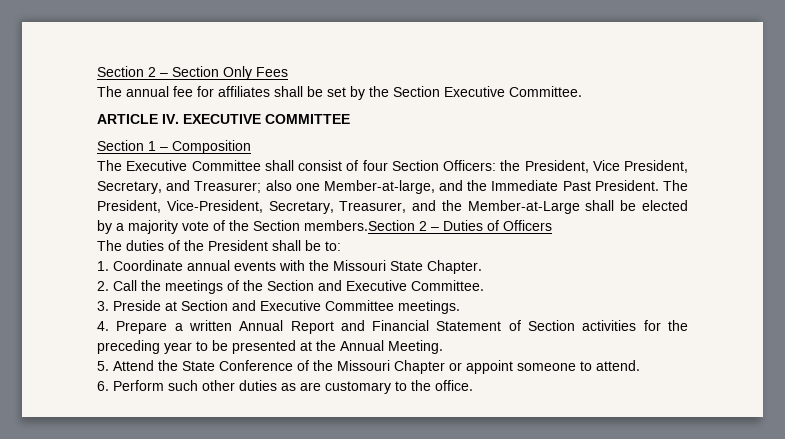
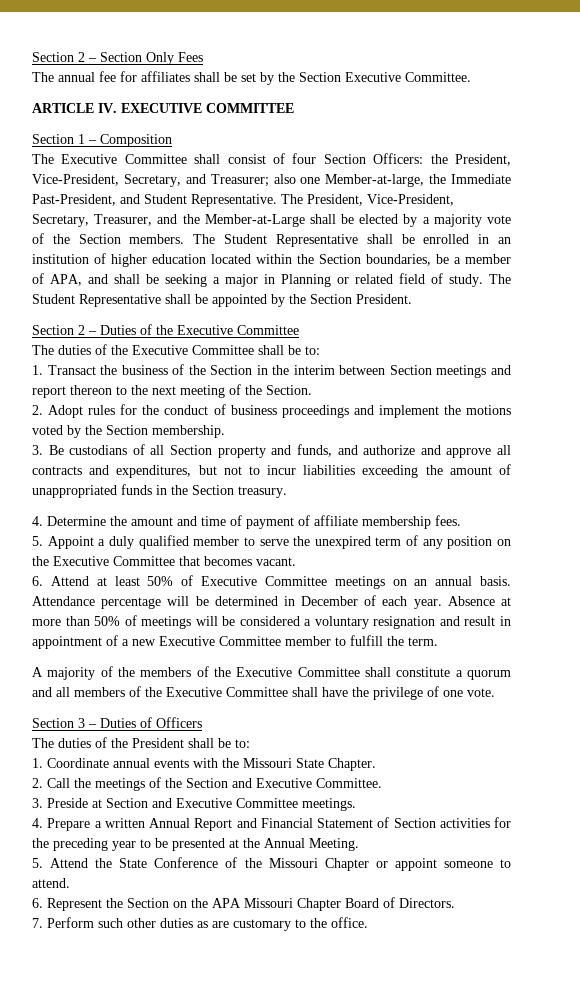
- The Executive Committee shall consist of four Section Officers: the President, Vice President, Secretary, and Treasurer; also one Member-at-large, and the Immediate Past President.
+ The Executive Committee shall consist of four Section Officers: the President, Vice-President, Secretary, and Treasurer; also one Member-at-large, the Immediate Past-President, and Student Representative.
- The President, Vice-President, Secretary, Treasurer, and the Member-at-Large shall be elected by a majority vote of the Section members.Section 2 – Duties of Officers
+ The President, Vice-President, Secretary, Treasurer, and the Member-at-Large shall be elected by a majority vote of the Section members. The Student Representative shall be enrolled in an institution of higher education located within the Section boundaries, be a member of APA, and shall be seeking a major in Planning or related field of study. The Student Representative shall be appointed by the Section President.
+ Section 2 – Duties of the Executive Committee
+ The duties of the Executive Committee shall be to:
+ 1. Transact the business of the Section in the interim between Section meetings and report thereon to the next meeting of the Section.
+ 2. Adopt rules for the conduct of business proceedings and implement the motions voted by the Section membership.
+ 3. Be custodians of all Section property and funds, and authorize and approve all contracts and expenditures, but not to incur liabilities exceeding the amount of unappropriated funds in the Section treasury.
+ 4. Determine the amount and time of payment of affiliate membership fees.
+ 5. Appoint a duly qualified member to serve the unexpired term of any position on the Executive Committee that becomes vacant.
+ 6. Attend at least 50% of Executive Committee meetings on an annual basis. Attendance percentage will be determined in December of each year. Absence at more than 50% of meetings will be considered a voluntary resignation and result in appointment of a new Executive Committee member to fulfill the term.
+ A majority of the members of the Executive Committee shall constitute a quorum and all members of the Executive Committee shall have the privilege of one vote.
+ Section 3 – Duties of Officers
- 6. Perform such other duties as are customary to the office.
+ 6. Represent the Section on the APA Missouri Chapter Board of Directors.
+ 7. Perform such other duties as are customary to the office.

